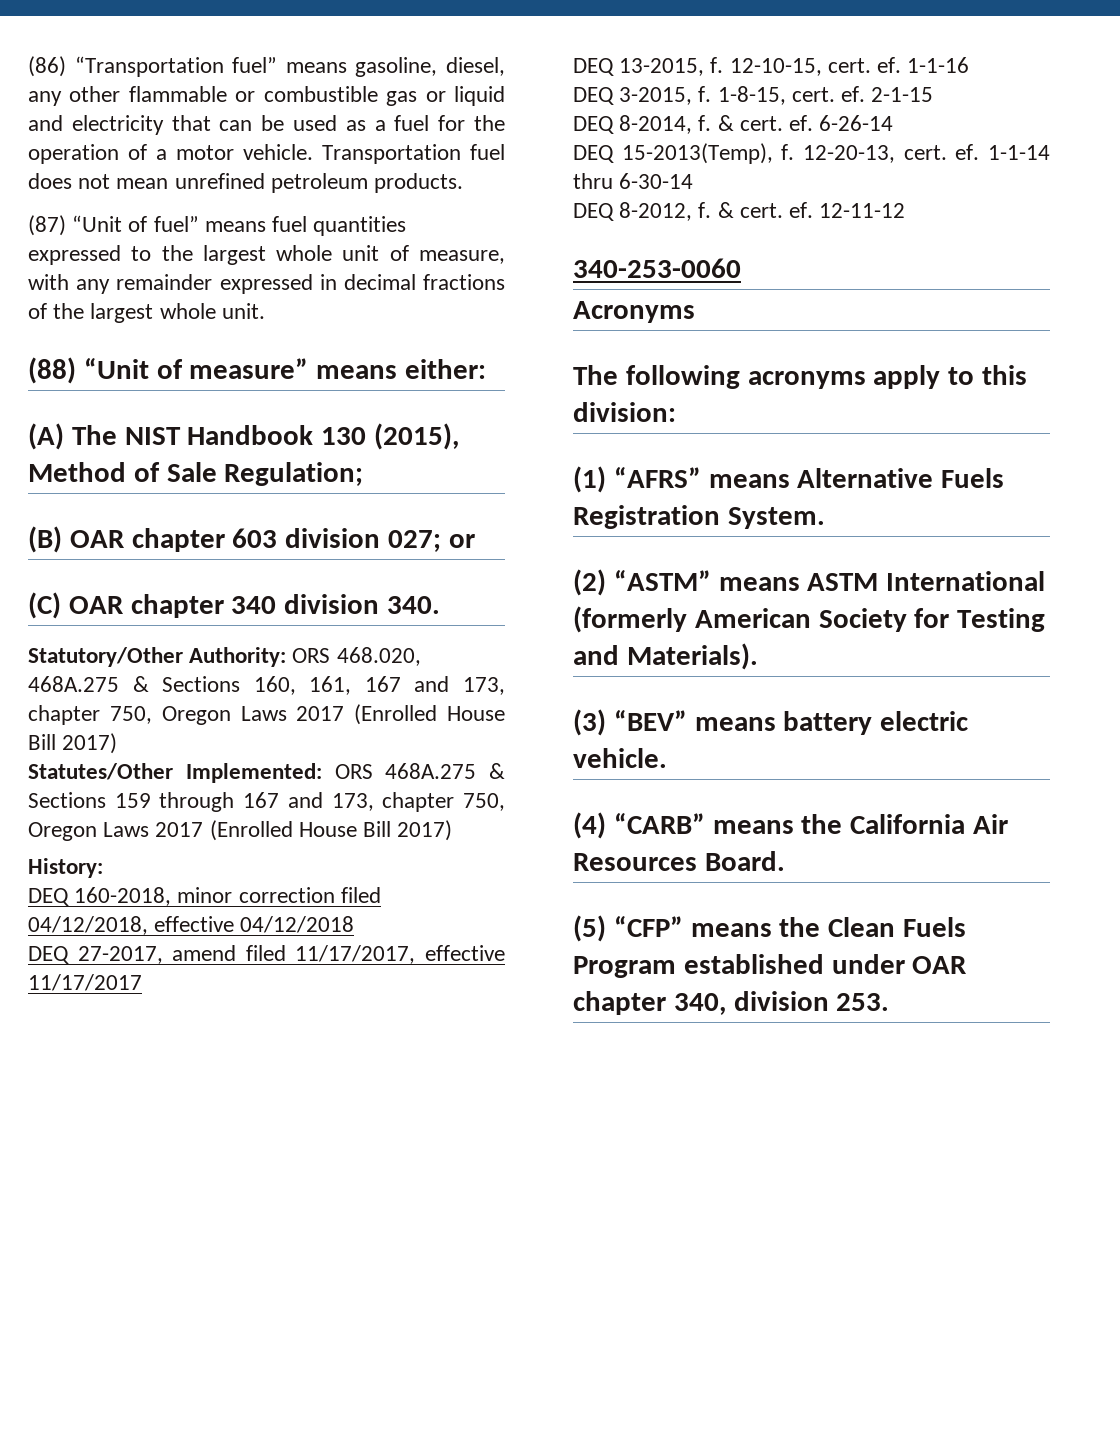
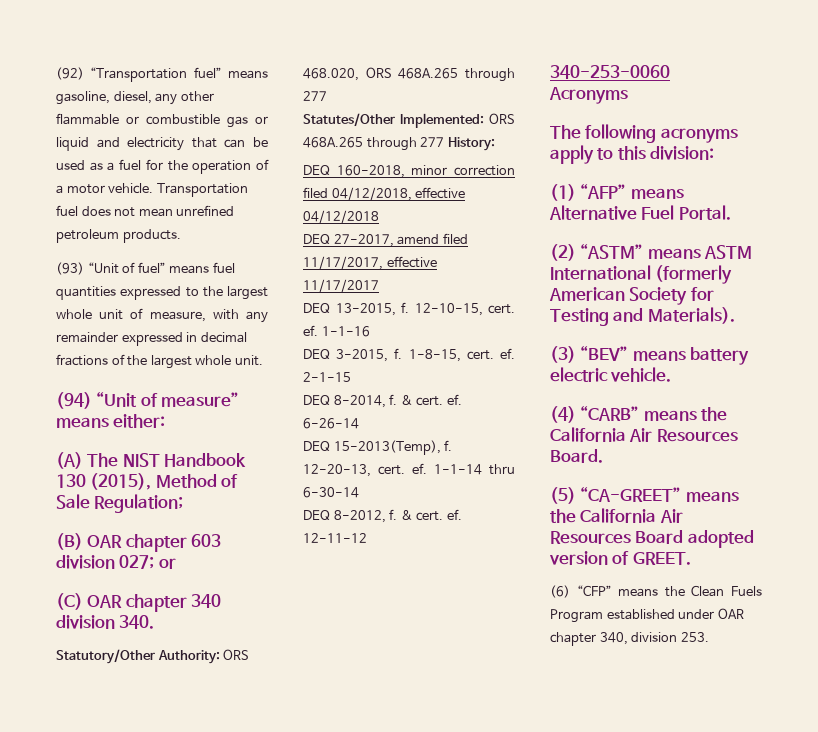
- (86) “Transportation fuel” means gasoline, diesel, any other flammable or combustible gas or liquid and electricity that can be used as a fuel for the operation of a motor vehicle.
+ (92) “Transportation fuel” means gasoline, diesel, any other flammable or combustible gas or liquid and electricity that can be used as a fuel for the operation of a motor vehicle.
- (87) “Unit of fuel” means fuel quantities expressed to the largest whole unit of measure, with any remainder expressed in decimal fractions of the largest whole unit.
+ (93) “Unit of fuel” means fuel quantities expressed to the largest whole unit of measure, with any remainder expressed in decimal fractions of the largest whole unit.
- (88) “Unit of measure” means either:
+ (94) “Unit of measure” means either:
- Statutory/Other Authority: ORS 468.020, 468A.275 & Sections 160, 161, 167 and 173, chapter 750, Oregon Laws 2017 (Enrolled House Bill 2017)
- Statutes/Other Implemented: ORS 468A.275 & Sections 159 through 167 and 173, chapter 750, Oregon Laws 2017 (Enrolled House Bill 2017)
- History:
+ Statutory/Other Authority: ORS 468.020, ORS 468A.265 through 277
+ Statutes/Other Implemented: ORS 468A.265 through 277 History:
- (1) “AFRS” means Alternative Fuels Registration System.
+ (1) “AFP” means Alternative Fuel Portal.
- (5) “CFP” means the Clean Fuels Program established under OAR chapter 340, division 253.
+ (5) “CA-GREET” means the California Air Resources Board adopted version of GREET.
+ (6) “CFP” means the Clean Fuels Program established under OAR chapter 340, division 253.

